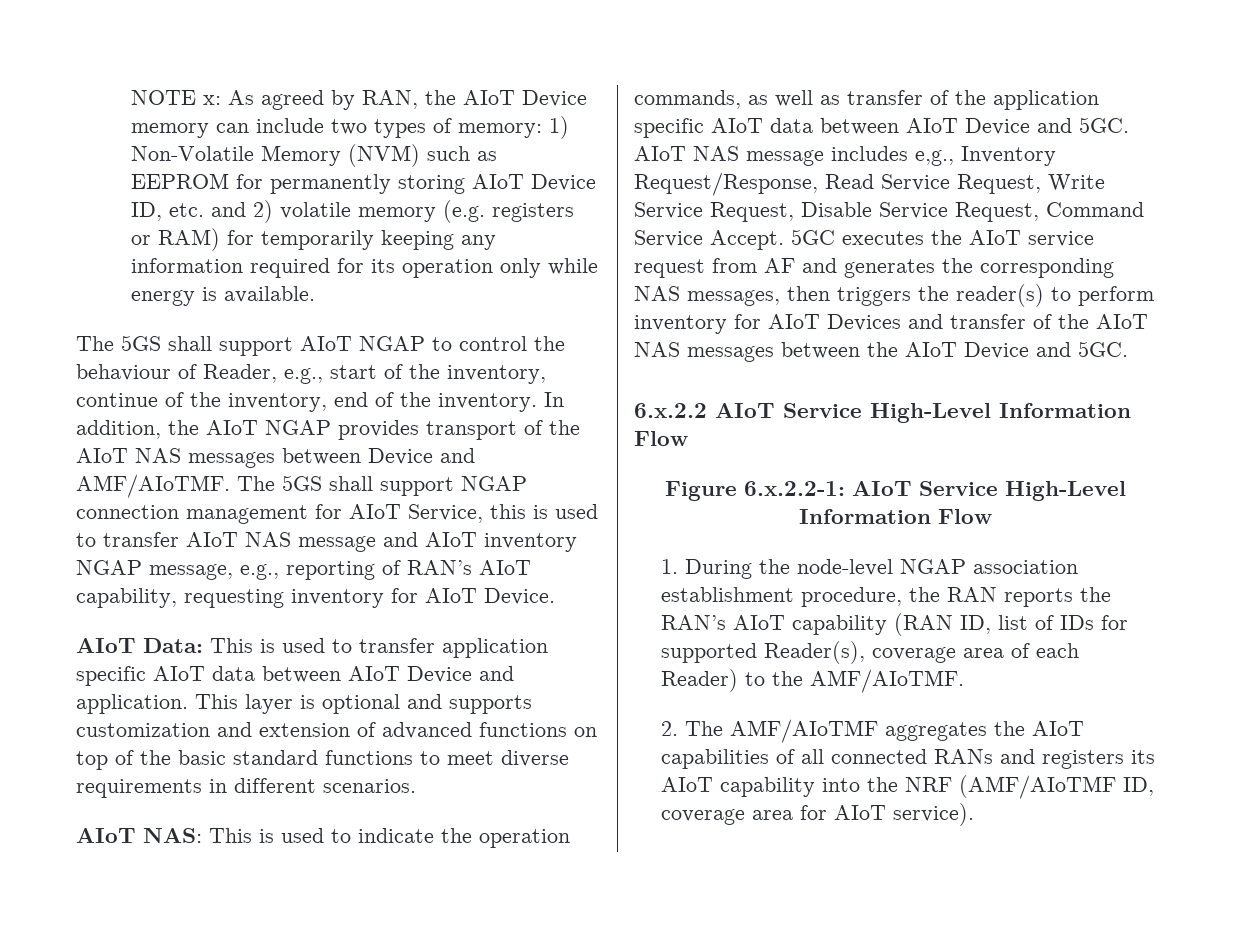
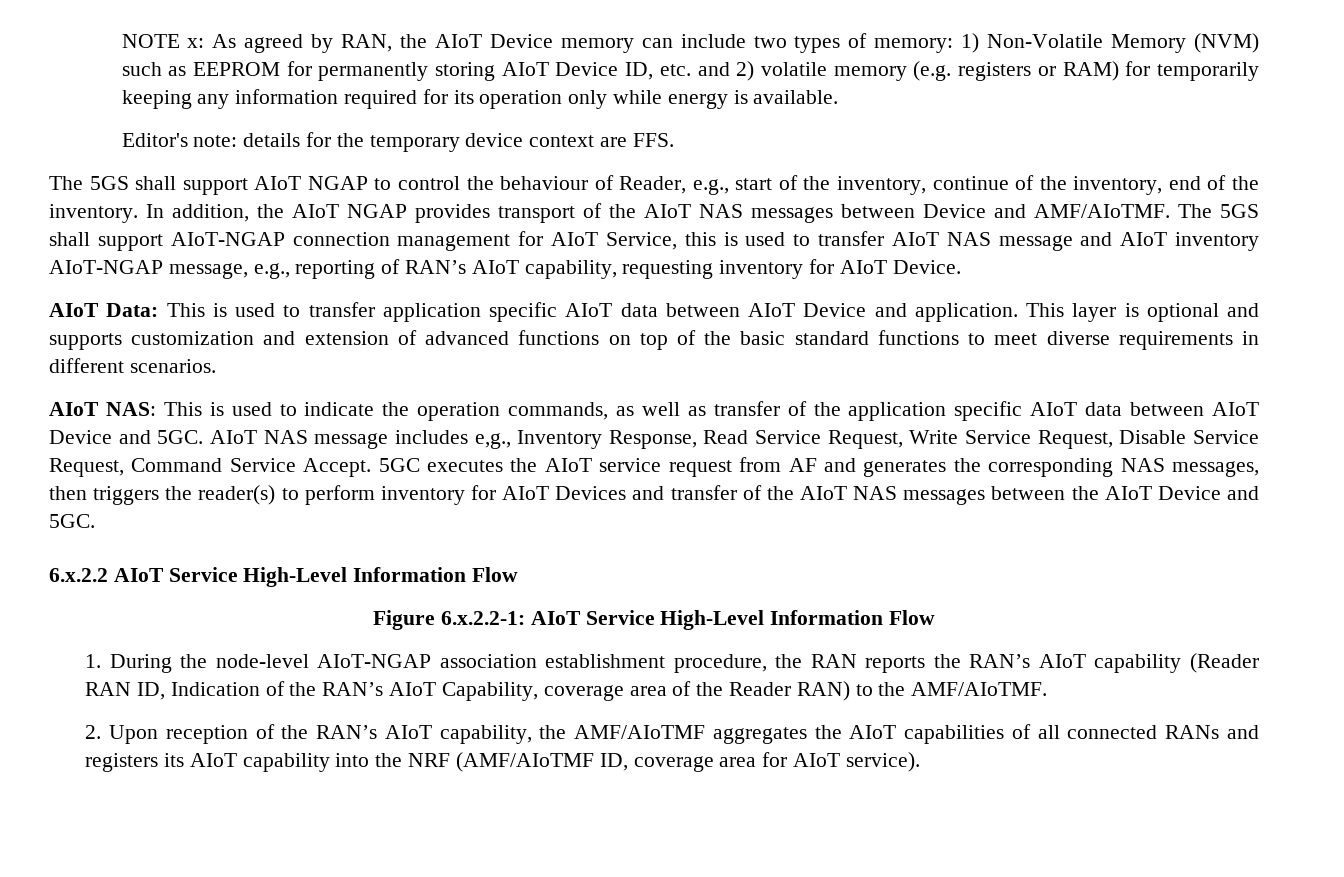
+ Editor's note: details for the temporary device context are FFS.
- The 5GS shall support NGAP connection management for AIoT Service, this is used to transfer AIoT NAS message and AIoT inventory NGAP message, e.g., reporting of RAN’s AIoT capability, requesting inventory for AIoT Device.
+ The 5GS shall support AIoT-NGAP connection management for AIoT Service, this is used to transfer AIoT NAS message and AIoT inventory AIoT-NGAP message, e.g., reporting of RAN’s AIoT capability, requesting inventory for AIoT Device.
- AIoT NAS message includes e,g., Inventory Request/Response, Read Service Request, Write Service Request, Disable Service Request, Command Service Accept.
+ AIoT NAS message includes e,g., Inventory Response, Read Service Request, Write Service Request, Disable Service Request, Command Service Accept.
- 1. During the node-level NGAP association establishment procedure, the RAN reports the RAN’s AIoT capability (RAN ID, list of IDs for supported Reader(s), coverage area of each Reader) to the AMF/AIoTMF.
- 2. The AMF/AIoTMF aggregates the AIoT capabilities of all connected RANs and registers its AIoT capability into the NRF (AMF/AIoTMF ID, coverage area for AIoT service).
+ 1. During the node-level AIoT-NGAP association establishment procedure, the RAN reports the RAN’s AIoT capability (Reader RAN ID, Indication of the RAN’s AIoT Capability, coverage area of the Reader RAN) to the AMF/AIoTMF.
+ 2. Upon reception of the RAN’s AIoT capability, the AMF/AIoTMF aggregates the AIoT capabilities of all connected RANs and registers its AIoT capability into the NRF (AMF/AIoTMF ID, coverage area for AIoT service).

